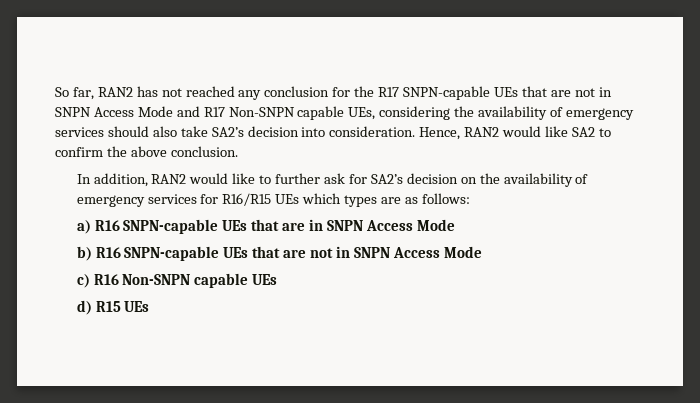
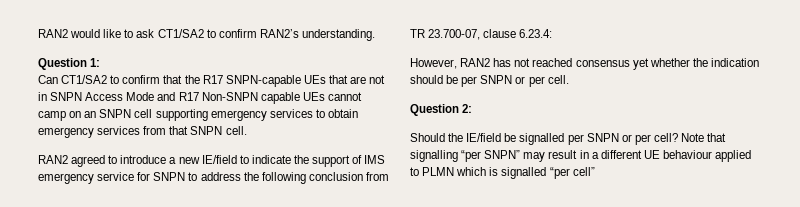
- So far, RAN2 has not reached any conclusion for the R17 SNPN-capable UEs that are not in SNPN Access Mode and R17 Non-SNPN capable UEs, considering the availability of emergency services should also take SA2’s decision into consideration. Hence, RAN2 would like SA2 to confirm the above conclusion.
- In addition, RAN2 would like to further ask for SA2’s decision on the availability of emergency services for R16/R15 UEs which types are as follows:
- a) R16 SNPN-capable UEs that are in SNPN Access Mode
- b) R16 SNPN-capable UEs that are not in SNPN Access Mode
- c) R16 Non-SNPN capable UEs
- d) R15 UEs
+ RAN2 would like to ask CT1/SA2 to confirm RAN2’s understanding.
+ Question 1:
+ Can CT1/SA2 to confirm that the R17 SNPN-capable UEs that are not in SNPN Access Mode and R17 Non-SNPN capable UEs cannot camp on an SNPN cell supporting emergency services to obtain emergency services from that SNPN cell.
+ RAN2 agreed to introduce a new IE/field to indicate the support of IMS emergency service for SNPN to address the following conclusion from TR 23.700-07, clause 6.23.4:
+ However, RAN2 has not reached consensus yet whether the indication should be per SNPN or per cell.
+ Question 2:
+ Should the IE/field be signalled per SNPN or per cell? Note that signalling “per SNPN” may result in a different UE behaviour applied to PLMN which is signalled “per cell”

